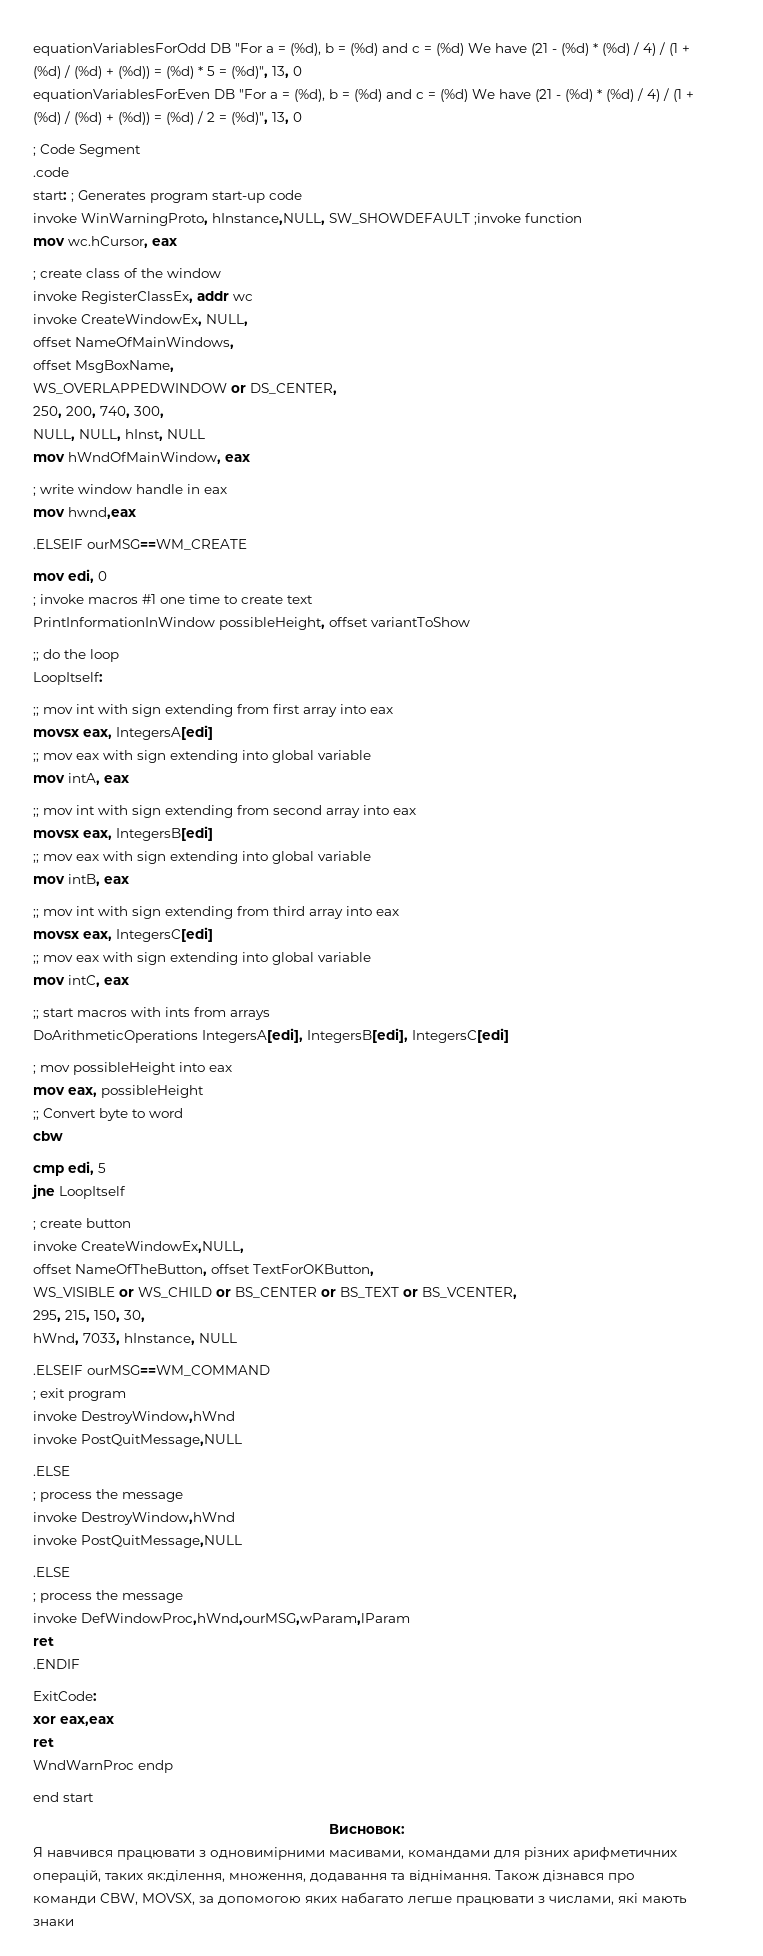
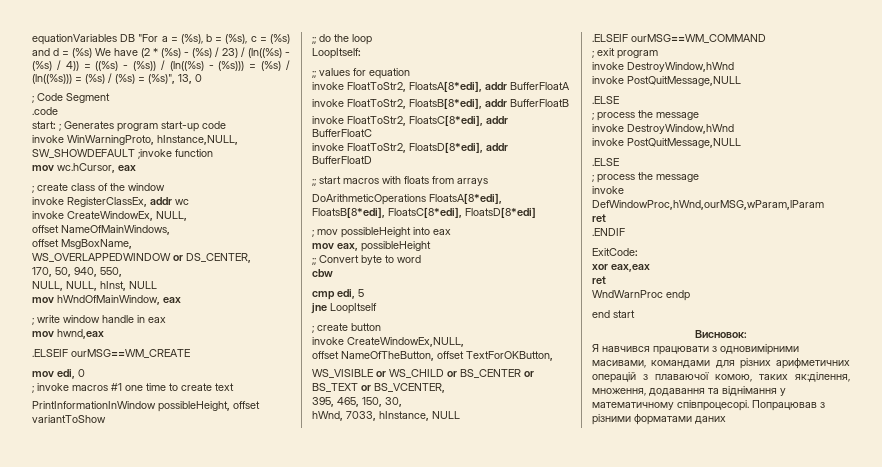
- equationVariablesForOdd DB "For a = (%d), b = (%d) and c = (%d) We have (21 - (%d) * (%d) / 4) / (1 + (%d) / (%d) + (%d)) = (%d) * 5 = (%d)", 13, 0
- equationVariablesForEven DB "For a = (%d), b = (%d) and c = (%d) We have (21 - (%d) * (%d) / 4) / (1 + (%d) / (%d) + (%d)) = (%d) / 2 = (%d)", 13, 0
+ equationVariables DB "For a = (%s), b = (%s), c = (%s) and d = (%s) We have (2 * (%s) - (%s) / 23) / (ln((%s) - (%s) / 4)) = ((%s) - (%s)) / (ln((%s) - (%s))) = (%s) / (ln((%s))) = (%s) / (%s) = (%s)", 13, 0
- 250, 200, 740, 300,
+ 170, 50, 940, 550,
- ;; mov int with sign extending from first array into eax
- movsx eax, IntegersA[edi]
- ;; mov eax with sign extending into global variable
- mov intA, eax
- ;; mov int with sign extending from second array into eax
- movsx eax, IntegersB[edi]
- ;; mov eax with sign extending into global variable
- mov intB, eax
- ;; mov int with sign extending from third array into eax
- movsx eax, IntegersC[edi]
- ;; mov eax with sign extending into global variable
- mov intC, eax
+ ;; values for equation
+ invoke FloatToStr2, FloatsA[8*edi], addr BufferFloatA
+ invoke FloatToStr2, FloatsB[8*edi], addr BufferFloatB
+ invoke FloatToStr2, FloatsC[8*edi], addr BufferFloatC
+ invoke FloatToStr2, FloatsD[8*edi], addr BufferFloatD
- ;; start macros with ints from arrays
+ ;; start macros with floats from arrays
- DoArithmeticOperations IntegersA[edi], IntegersB[edi], IntegersC[edi]
+ DoArithmeticOperations FloatsA[8*edi], FloatsB[8*edi], FloatsC[8*edi], FloatsD[8*edi]
- 295, 215, 150, 30,
+ 395, 465, 150, 30,
- Я навчився працювати з одновимірними масивами, командами для різних арифметичних операцій, таких як:ділення, множення, додавання та віднімання. Також дізнався про команди CBW, MOVSX, за допомогою яких набагато легше працювати з числами, які мають знаки
+ Я навчився працювати з одновимірними масивами, командами для різних арифметичних операцій з плаваючої комою, таких як:ділення, множення, додавання та віднімання у математичному співпроцесорі. Попрацював з різними форматами даних

